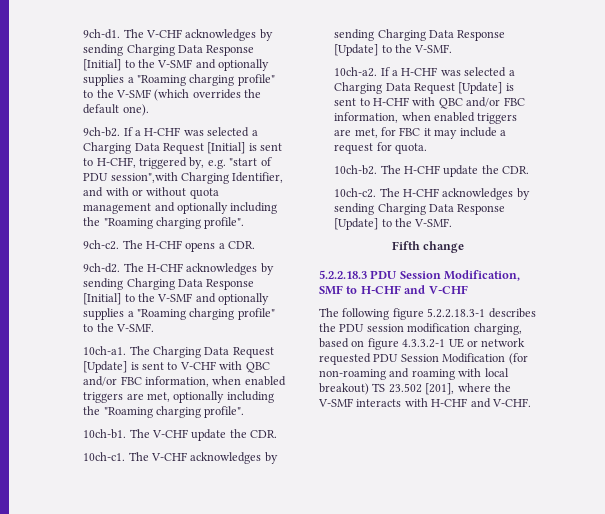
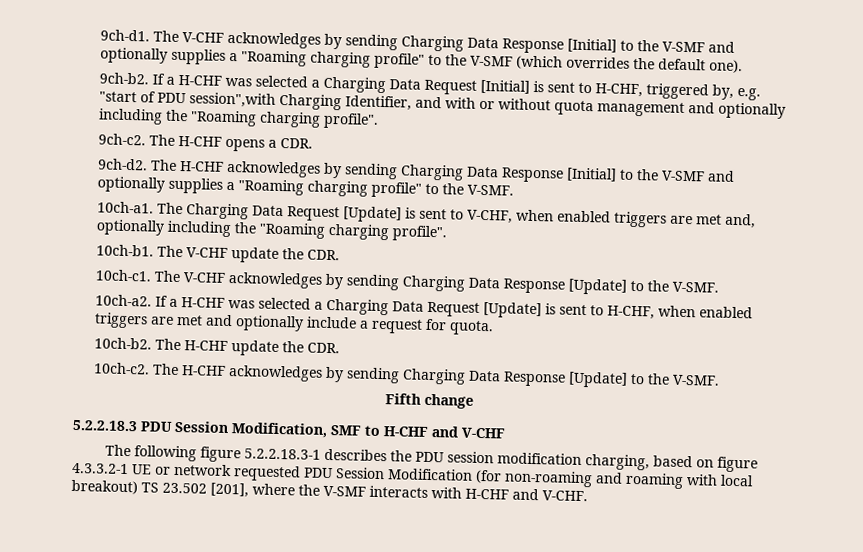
- The Charging Data Request [Update] is sent to V-CHF with QBC and/or FBC information, when enabled triggers are met, optionally including the "Roaming charging profile".
+ The Charging Data Request [Update] is sent to V-CHF, when enabled triggers are met and, optionally including the "Roaming charging profile".
- If a H-CHF was selected a Charging Data Request [Update] is sent to H-CHF with QBC and/or FBC information, when enabled triggers are met, for FBC it may include a request for quota.
+ If a H-CHF was selected a Charging Data Request [Update] is sent to H-CHF, when enabled triggers are met and optionally include a request for quota.

